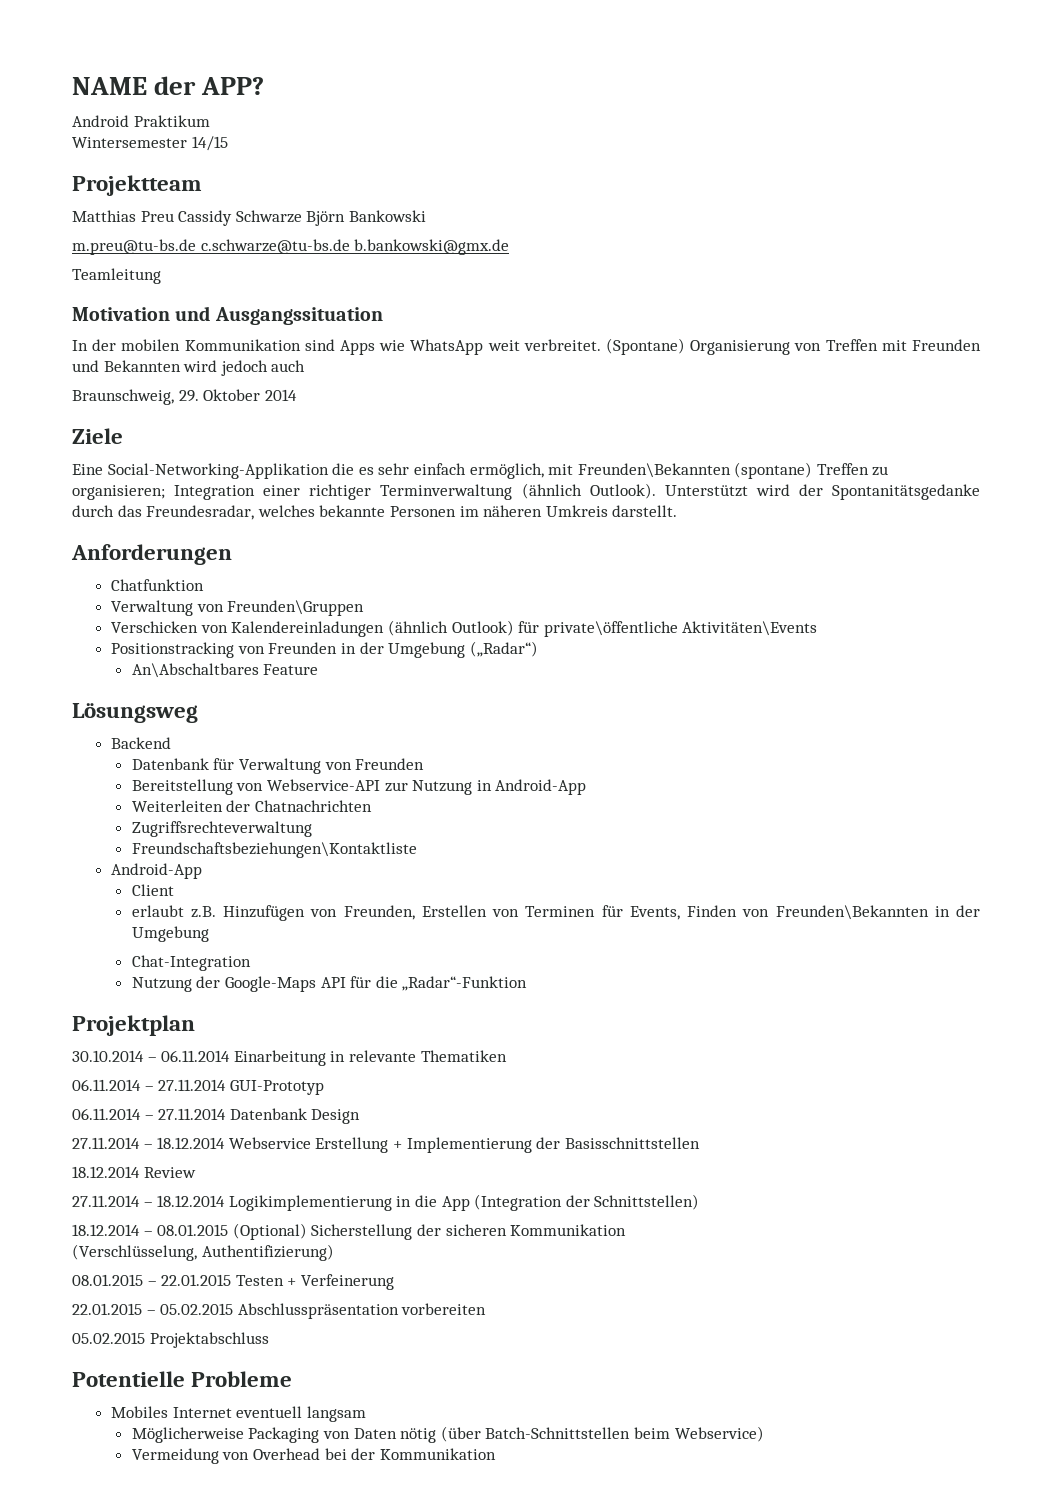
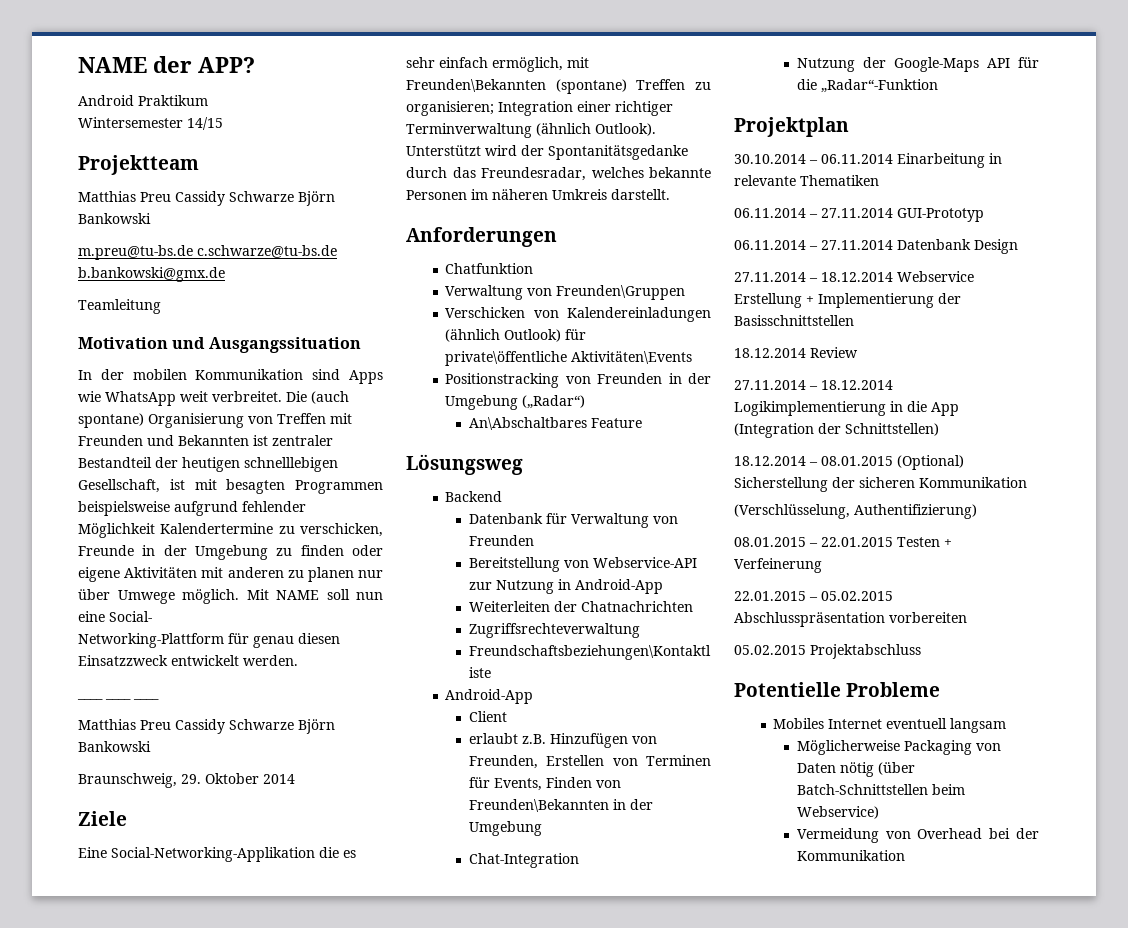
- (Spontane) Organisierung von Treffen mit Freunden und Bekannten wird jedoch auch
+ Die (auch spontane) Organisierung von Treffen mit Freunden und Bekannten ist zentraler Bestandteil der heutigen schnelllebigen Gesellschaft, ist mit besagten Programmen beispielsweise aufgrund fehlender Möglichkeit Kalendertermine zu verschicken, Freunde in der Umgebung zu finden oder eigene Aktivitäten mit anderen zu planen nur über Umwege möglich. Mit NAME soll nun eine Social-
+ Networking-Plattform für genau diesen Einsatzzweck entwickelt werden.
+ ____ ____ ____
+ Matthias Preu Cassidy Schwarze Björn Bankowski

